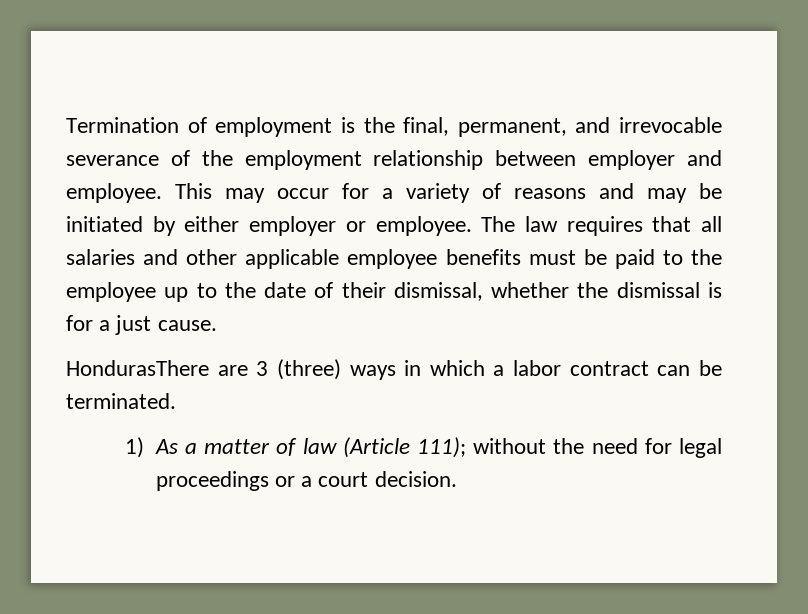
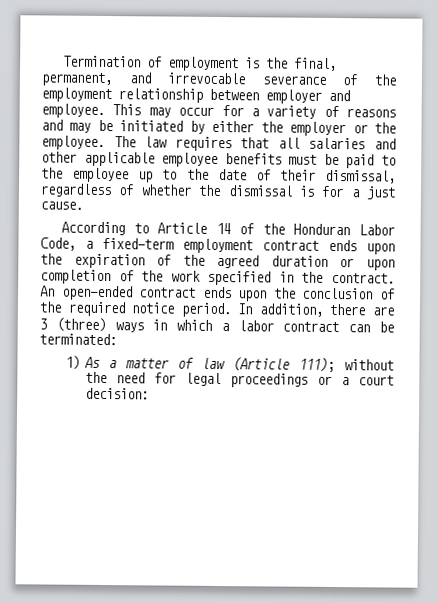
- This may occur for a variety of reasons and may be initiated by either employer or employee.
+ This may occur for a variety of reasons and may be initiated by either the employer or the employee.
- The law requires that all salaries and other applicable employee benefits must be paid to the employee up to the date of their dismissal, whether the dismissal is for a just cause.
+ The law requires that all salaries and other applicable employee benefits must be paid to the employee up to the date of their dismissal, regardless of whether the dismissal is for a just cause.
- HondurasThere are 3 (three) ways in which a labor contract can be terminated.
+ According to Article 14 of the Honduran Labor Code, a fixed-term employment contract ends upon the expiration of the agreed duration or upon completion of the work specified in the contract. An open-ended contract ends upon the conclusion of the required notice period. In addition, there are 3 (three) ways in which a labor contract can be terminated:
- 1) As a matter of law (Article 111); without the need for legal proceedings or a court decision.
+ 1) As a matter of law (Article 111); without the need for legal proceedings or a court decision:

